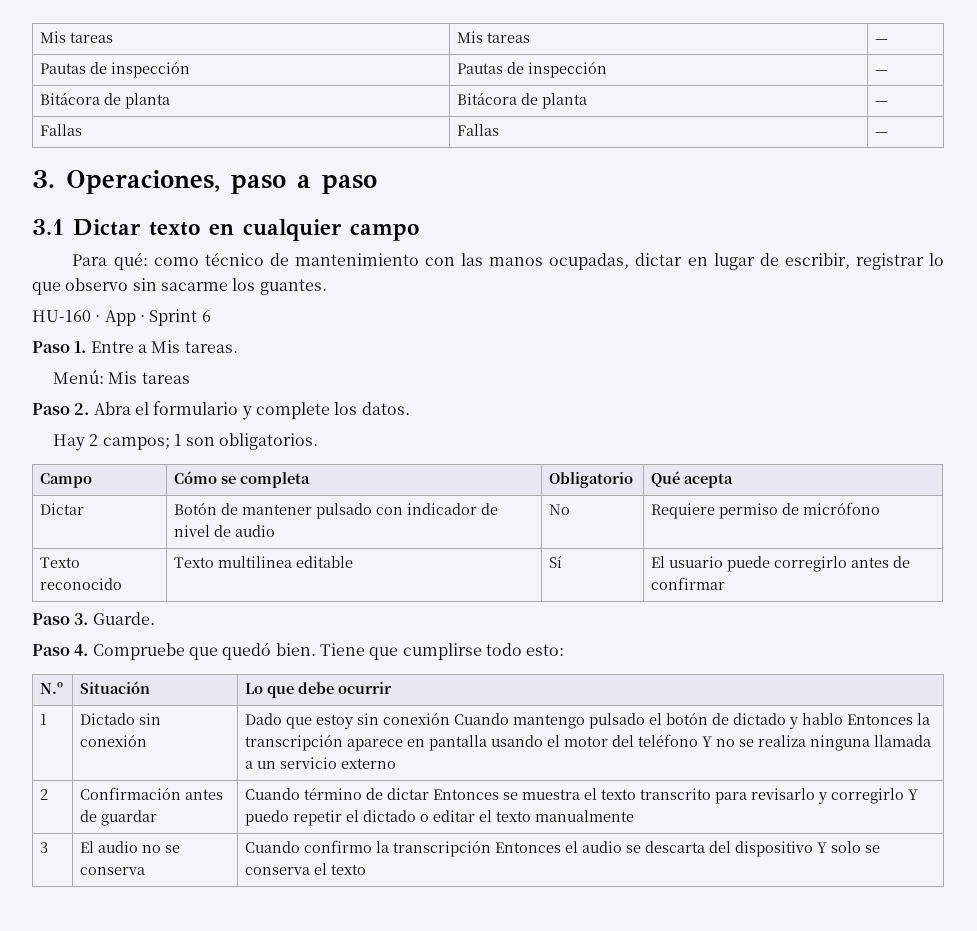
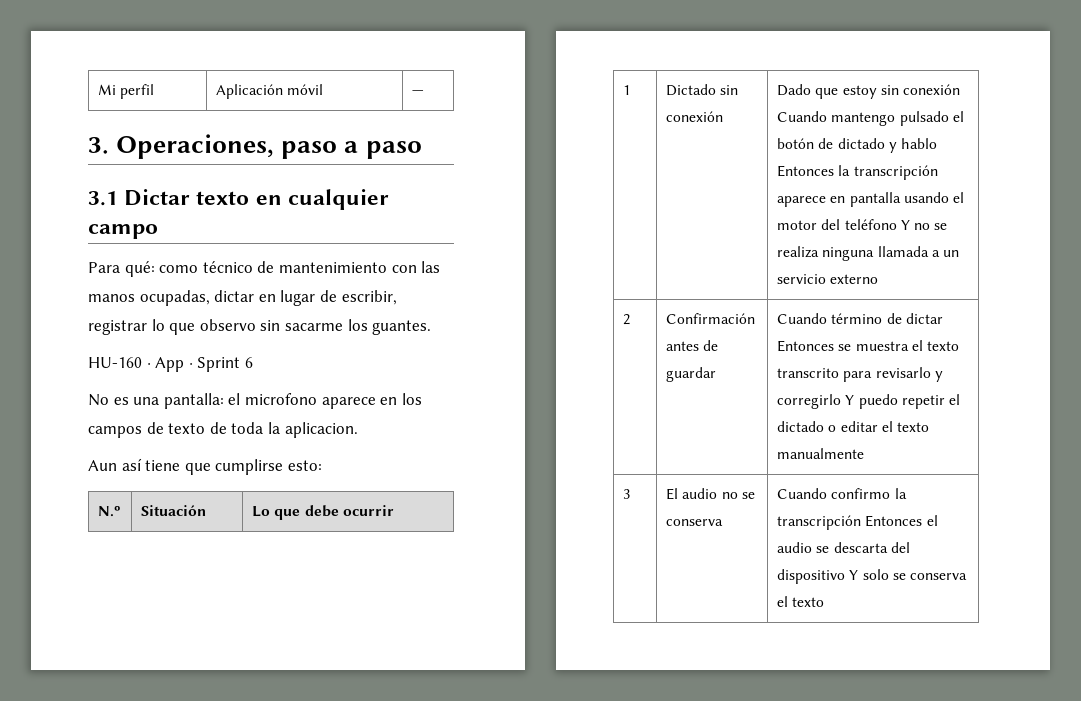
- Mis tareas | Mis tareas | —
- Pautas de inspección | Pautas de inspección | —
- Bitácora de planta | Bitácora de planta | —
- Fallas | Fallas | —
+ Mi perfil | Aplicación móvil | —
- Paso 1. Entre a Mis tareas.
- Menú: Mis tareas
- Paso 2. Abra el formulario y complete los datos.
- Hay 2 campos; 1 son obligatorios.
- Campo | Cómo se completa | Obligatorio | Qué acepta
- Dictar | Botón de mantener pulsado con indicador de nivel de audio | No | Requiere permiso de micrófono
- Texto reconocido | Texto multilinea editable | Sí | El usuario puede corregirlo antes de confirmar
- Paso 3. Guarde.
- Paso 4. Compruebe que quedó bien. Tiene que cumplirse todo esto:
+ No es una pantalla: el microfono aparece en los campos de texto de toda la aplicacion.
+ Aun así tiene que cumplirse esto:

